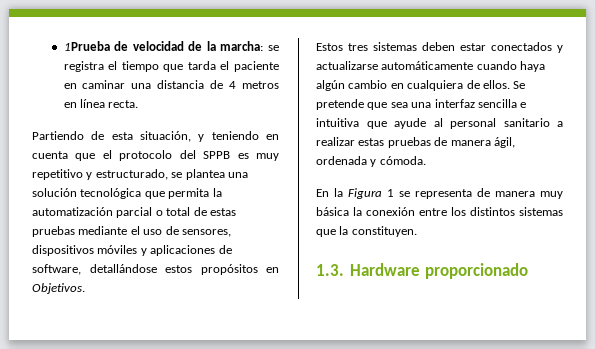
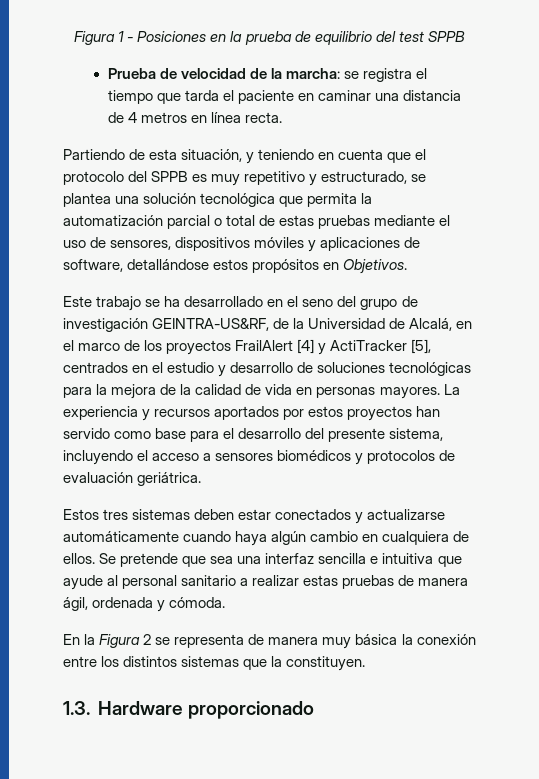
- 1Prueba de velocidad de la marcha: se registra el tiempo que tarda el paciente en caminar una distancia de 4 metros en línea recta.
+ Figura 1 - Posiciones en la prueba de equilibrio del test SPPB
+ Prueba de velocidad de la marcha: se registra el tiempo que tarda el paciente en caminar una distancia de 4 metros en línea recta.
+ Este trabajo se ha desarrollado en el seno del grupo de investigación GEINTRA-US&RF, de la Universidad de Alcalá, en el marco de los proyectos FrailAlert [4] y ActiTracker [5], centrados en el estudio y desarrollo de soluciones tecnológicas para la mejora de la calidad de vida en personas mayores. La experiencia y recursos aportados por estos proyectos han servido como base para el desarrollo del presente sistema, incluyendo el acceso a sensores biomédicos y protocolos de evaluación geriátrica.
- En la Figura 1 se representa de manera muy básica la conexión entre los distintos sistemas que la constituyen.
+ En la Figura 2 se representa de manera muy básica la conexión entre los distintos sistemas que la constituyen.

